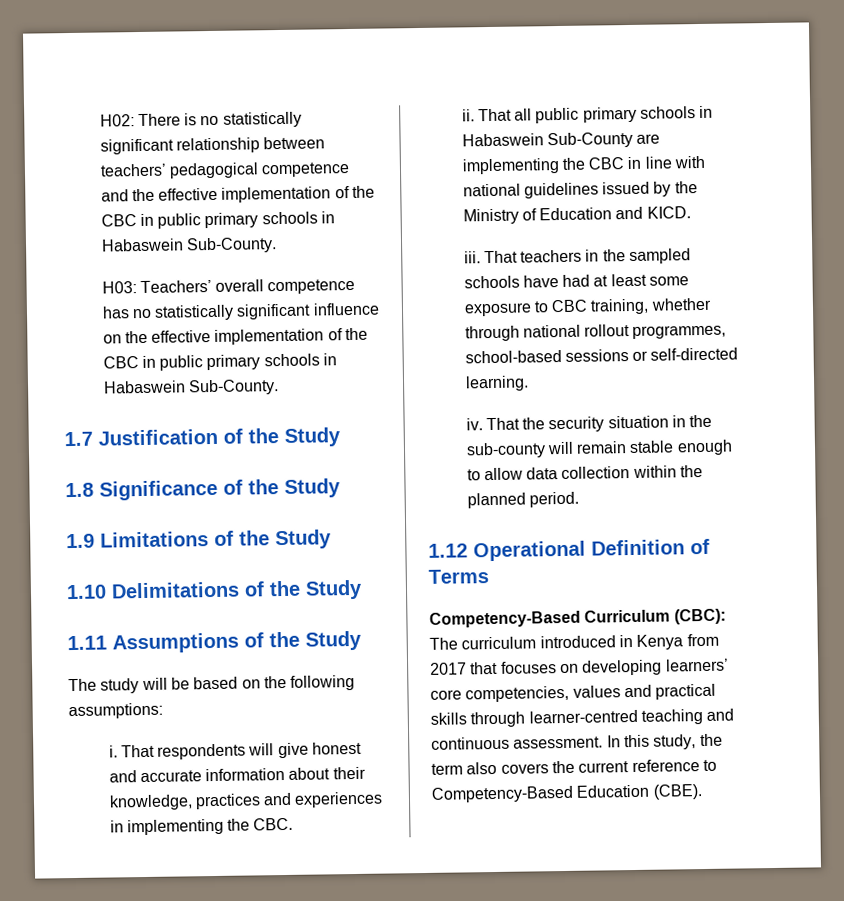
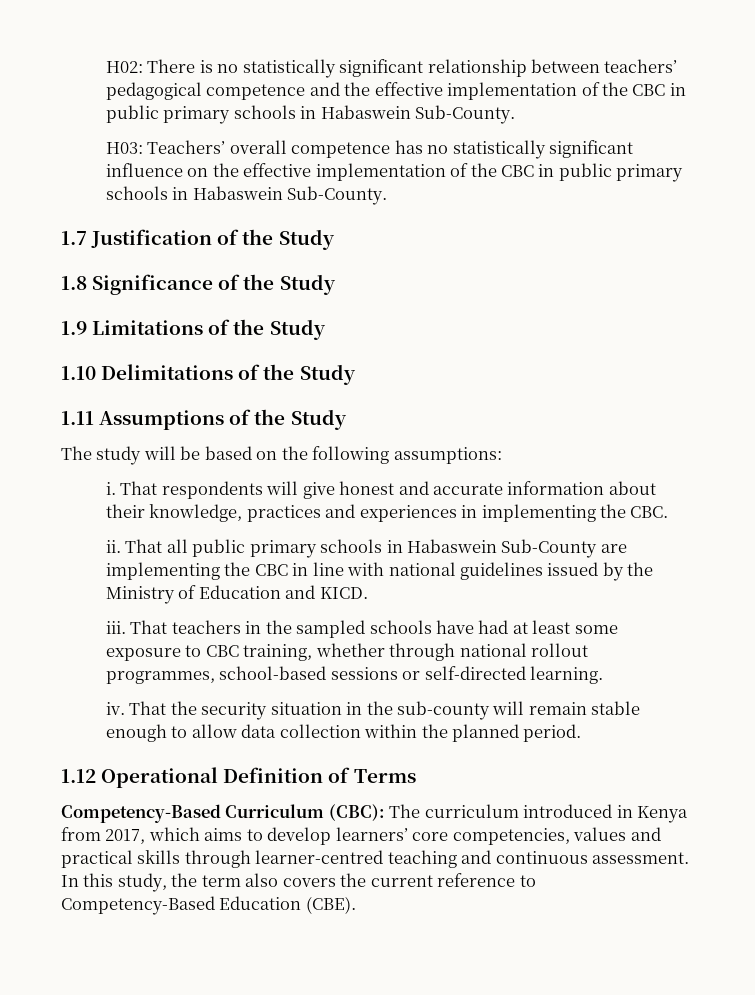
- Competency-Based Curriculum (CBC): The curriculum introduced in Kenya from 2017 that focuses on developing learners’ core competencies, values and practical skills through learner-centred teaching and continuous assessment.
+ Competency-Based Curriculum (CBC): The curriculum introduced in Kenya from 2017, which aims to develop learners’ core competencies, values and practical skills through learner-centred teaching and continuous assessment.

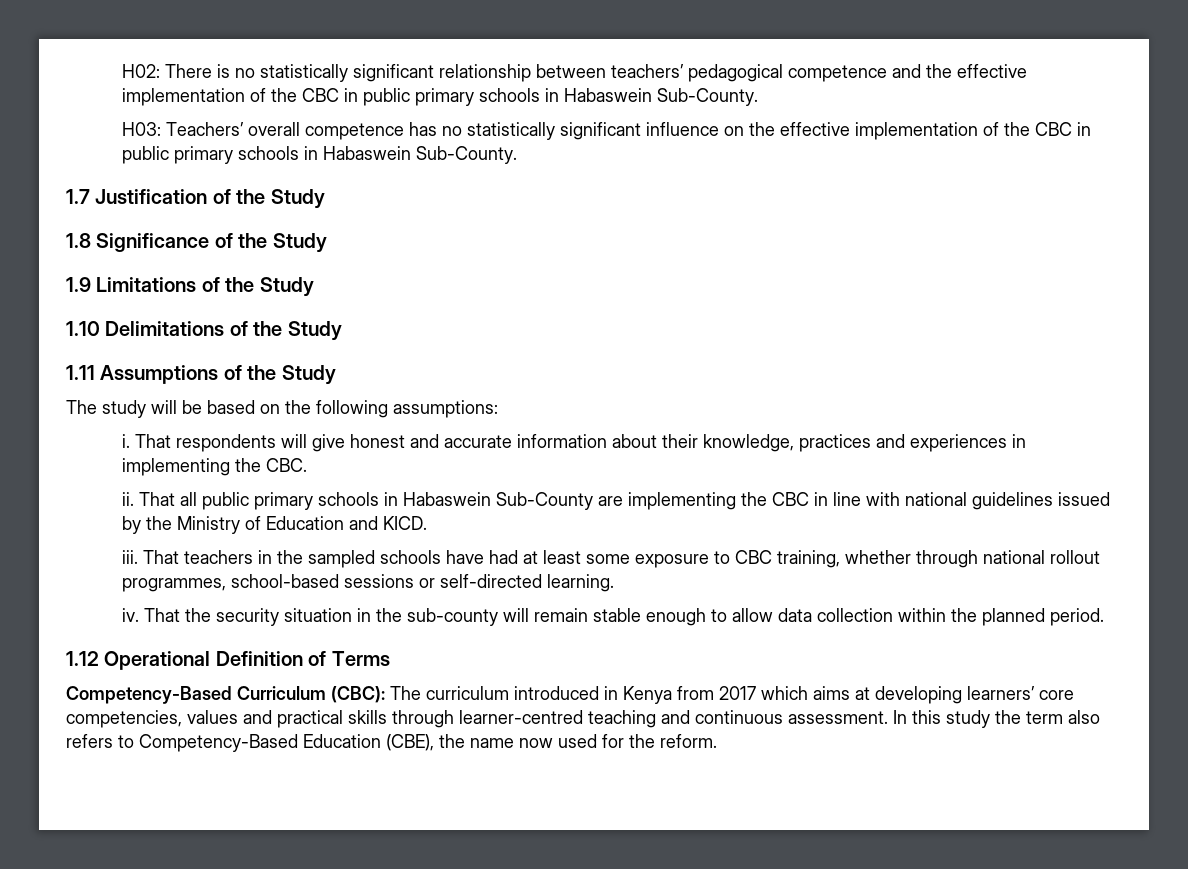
- Competency-Based Curriculum (CBC): The curriculum introduced in Kenya from 2017, which aims to develop learners’ core competencies, values and practical skills through learner-centred teaching and continuous assessment.
+ Competency-Based Curriculum (CBC): The curriculum introduced in Kenya from 2017 which aims at developing learners’ core competencies, values and practical skills through learner-centred teaching and continuous assessment.
- In this study, the term also covers the current reference to Competency-Based Education (CBE).
+ In this study the term also refers to Competency-Based Education (CBE), the name now used for the reform.

